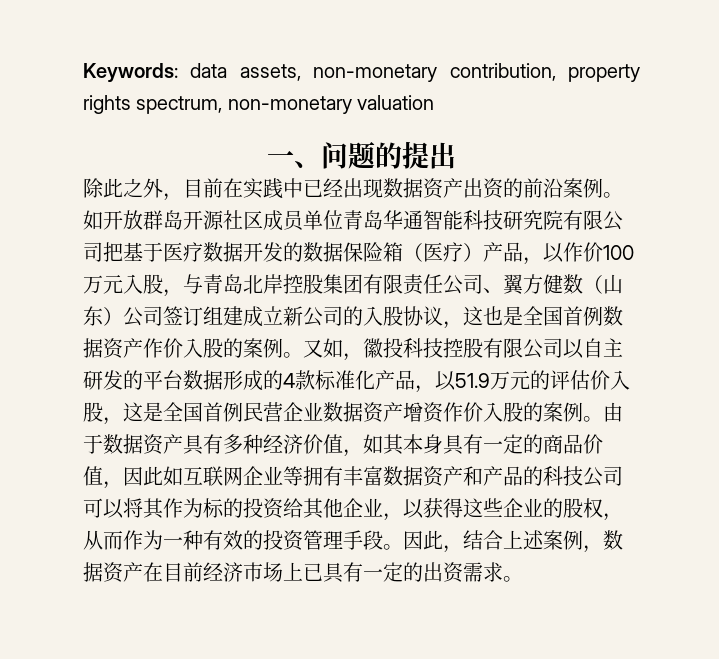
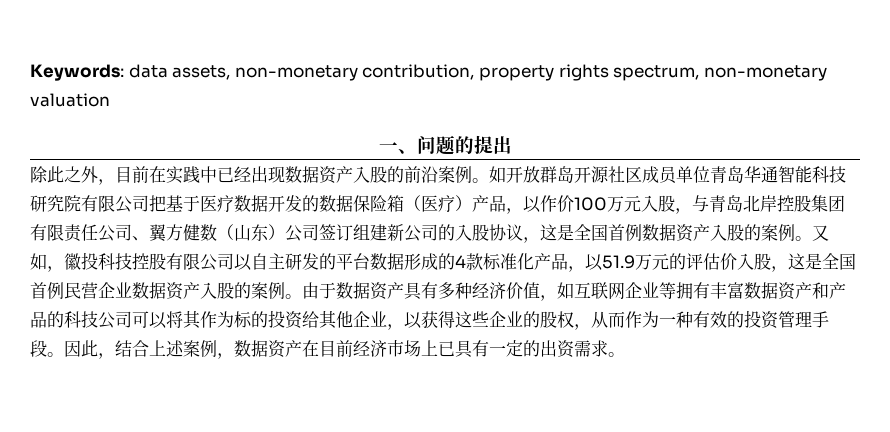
- 除此之外，目前在实践中已经出现数据资产出资的前沿案例。
+ 除此之外，目前在实践中已经出现数据资产入股的前沿案例。
- 如开放群岛开源社区成员单位青岛华通智能科技研究院有限公司把基于医疗数据开发的数据保险箱（医疗）产品，以作价100万元入股，与青岛北岸控股集团有限责任公司、翼方健数（山东）公司签订组建成立新公司的入股协议，这也是全国首例数据资产作价入股的案例。
+ 如开放群岛开源社区成员单位青岛华通智能科技研究院有限公司把基于医疗数据开发的数据保险箱（医疗）产品，以作价100万元入股，与青岛北岸控股集团有限责任公司、翼方健数（山东）公司签订组建新公司的入股协议，这是全国首例数据资产入股的案例。
- 又如，徽投科技控股有限公司以自主研发的平台数据形成的4款标准化产品，以51.9万元的评估价入股，这是全国首例民营企业数据资产增资作价入股的案例。
+ 又如，徽投科技控股有限公司以自主研发的平台数据形成的4款标准化产品，以51.9万元的评估价入股，这是全国首例民营企业数据资产入股的案例。
- 由于数据资产具有多种经济价值，如其本身具有一定的商品价值，因此如互联网企业等拥有丰富数据资产和产品的科技公司可以将其作为标的投资给其他企业，以获得这些企业的股权，从而作为一种有效的投资管理手段。
+ 由于数据资产具有多种经济价值，如互联网企业等拥有丰富数据资产和产品的科技公司可以将其作为标的投资给其他企业，以获得这些企业的股权，从而作为一种有效的投资管理手段。

